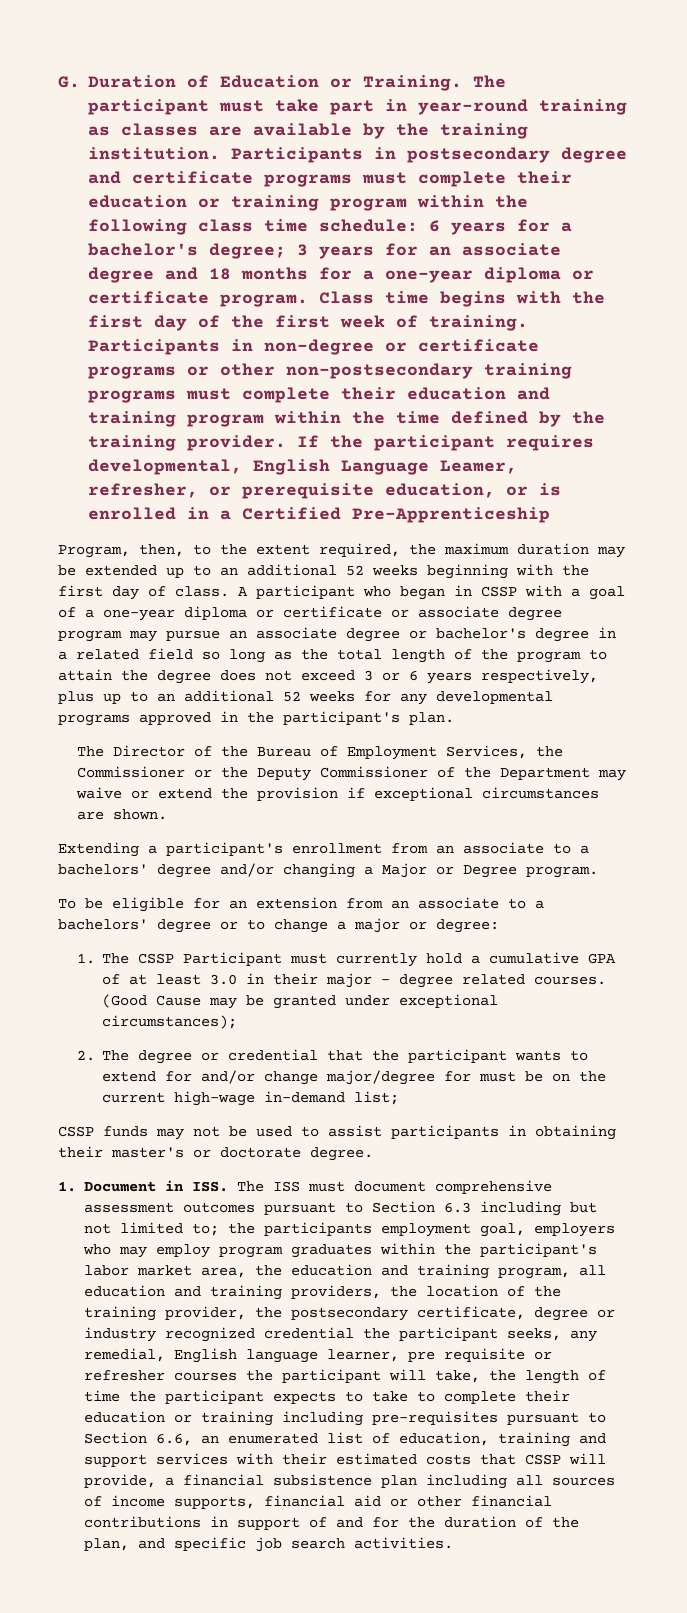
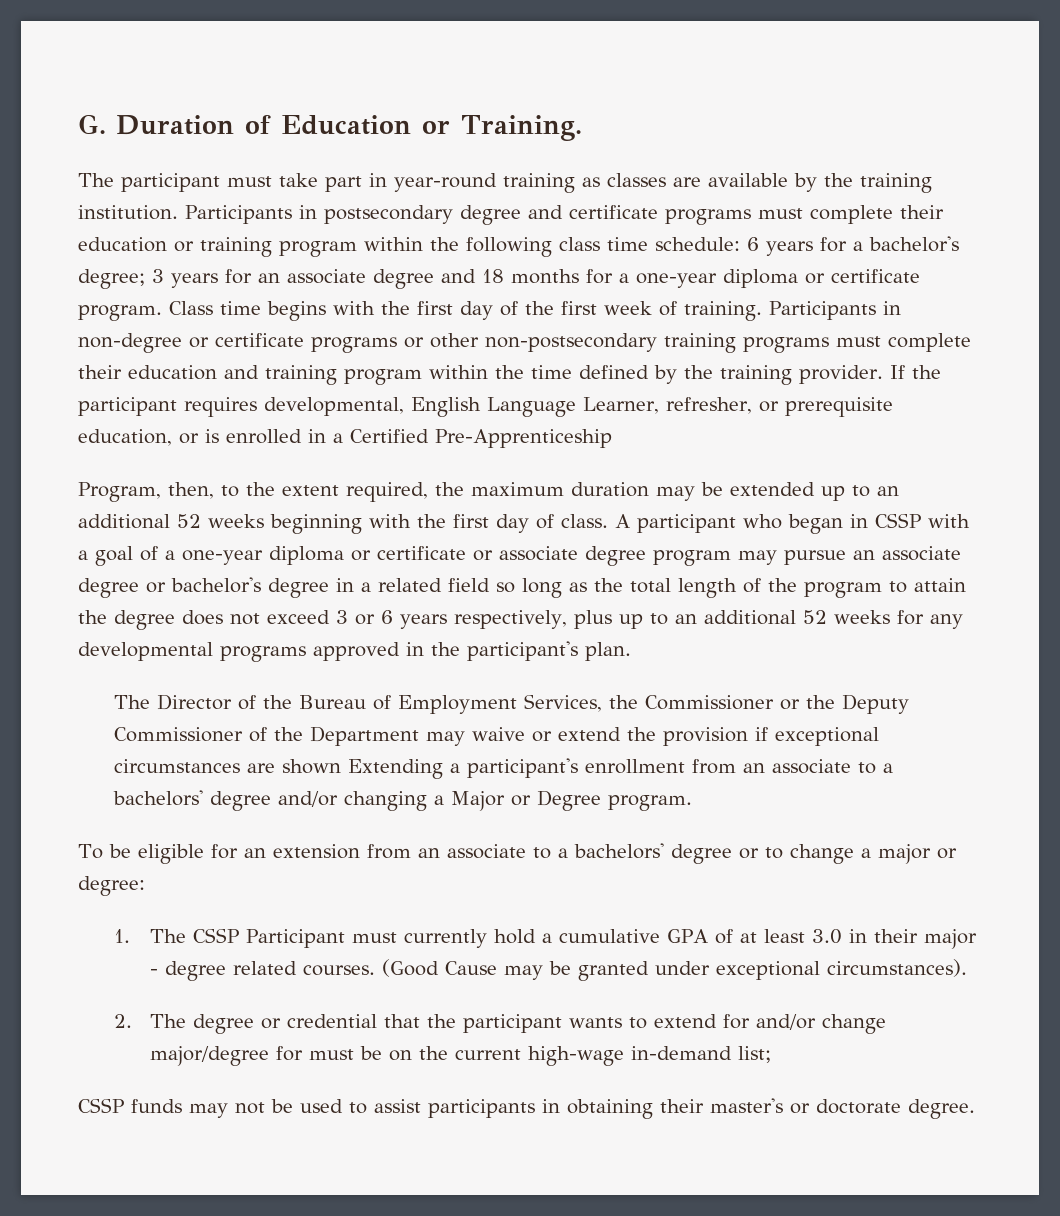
- G. Duration of Education or Training. The participant must take part in year-round training as classes are available by the training institution.
+ G. Duration of Education or Training.
+ The participant must take part in year-round training as classes are available by the training institution.
- If the participant requires developmental, English Language Leamer, refresher, or prerequisite education, or is enrolled in a Certified Pre-Apprenticeship
+ If the participant requires developmental, English Language Learner, refresher, or prerequisite education, or is enrolled in a Certified Pre-Apprenticeship
- The Director of the Bureau of Employment Services, the Commissioner or the Deputy Commissioner of the Department may waive or extend the provision if exceptional circumstances are shown.
- Extending a participant's enrollment from an associate to a bachelors' degree and/or changing a Major or Degree program.
+ The Director of the Bureau of Employment Services, the Commissioner or the Deputy Commissioner of the Department may waive or extend the provision if exceptional circumstances are shown Extending a participant's enrollment from an associate to a bachelors' degree and/or changing a Major or Degree program.
- (Good Cause may be granted under exceptional circumstances);
+ (Good Cause may be granted under exceptional circumstances).
- 1. Document in ISS. The ISS must document comprehensive assessment outcomes pursuant to Section 6.3 including but not limited to; the participants employment goal, employers who may employ program graduates within the participant's labor market area, the education and training program, all education and training providers, the location of the training provider, the postsecondary certificate, degree or industry recognized credential the participant seeks, any remedial, English language learner, pre requisite or refresher courses the participant will take, the length of time the participant expects to take to complete their education or training including pre-requisites pursuant to Section 6.6, an enumerated list of education, training and support services with their estimated costs that CSSP will provide, a financial subsistence plan including all sources of income supports, financial aid or other financial contributions in support of and for the duration of the plan, and specific job search activities.

